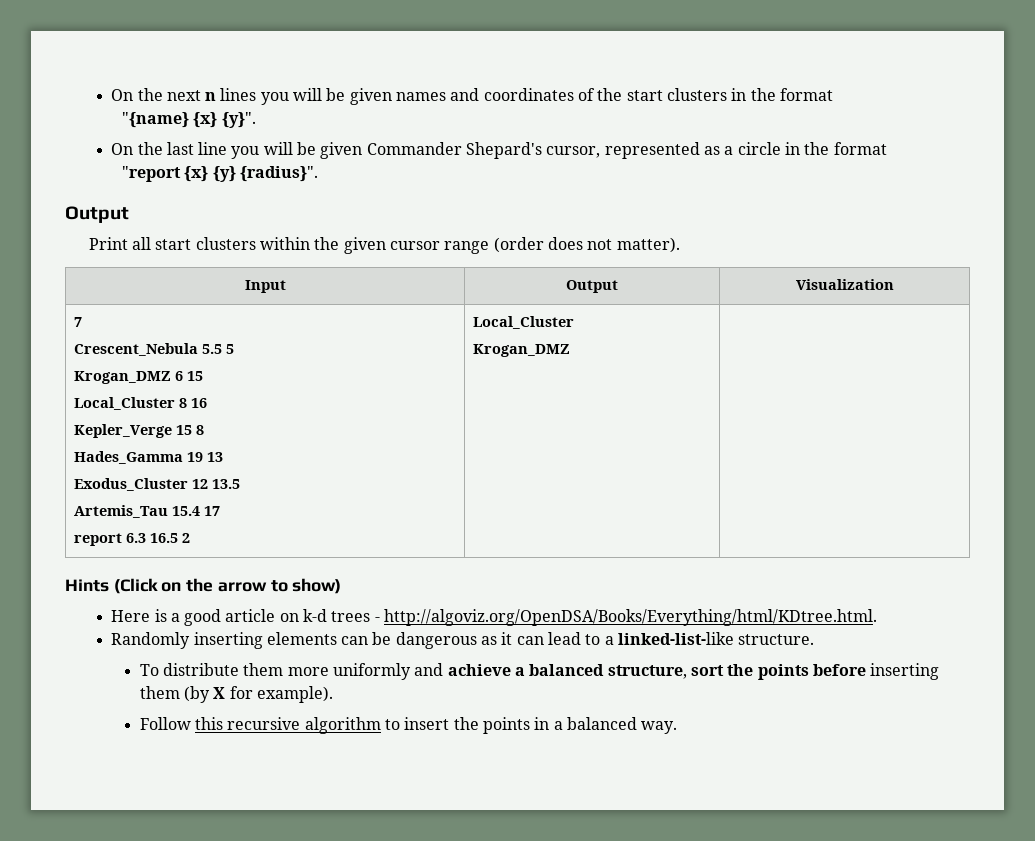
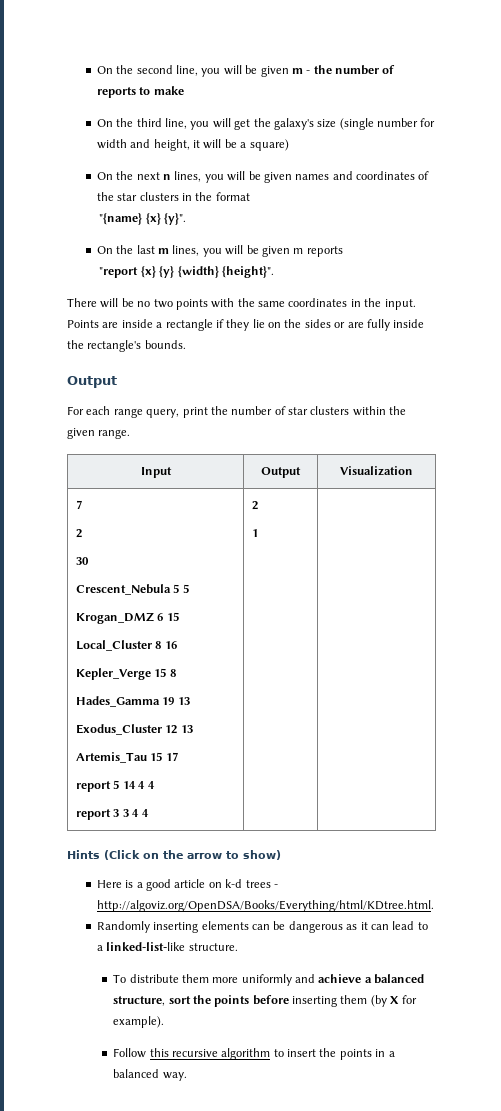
- On the next n lines you will be given names and coordinates of the start clusters in the format
+ On the second line, you will be given m - the number of reports to make
+ On the third line, you will get the galaxy's size (single number for width and height, it will be a square)
+ On the next n lines, you will be given names and coordinates of the star clusters in the format
- On the last line you will be given Commander Shepard's cursor, represented as a circle in the format
- "report {x} {y} {radius}".
+ On the last m lines, you will be given m reports
+ "report {x} {y} {width} {height}".
+ There will be no two points with the same coordinates in the input. Points are inside a rectangle if they lie on the sides or are fully inside the rectangle's bounds.
  Output
- Print all start clusters within the given cursor range (order does not matter).
+ For each range query, print the number of star clusters within the given range.
  7
- Crescent_Nebula 5.5 5
+ 2
+ 30
+ Crescent_Nebula 5 5
  Krogan_DMZ 6 15
  Local_Cluster 8 16
  Kepler_Verge 15 8
  Hades_Gamma 19 13
- Exodus_Cluster 12 13.5
- Artemis_Tau 15.4 17
- report 6.3 16.5 2 | Local_Cluster
- Krogan_DMZ |
+ Exodus_Cluster 12 13
+ Artemis_Tau 15 17
+ report 5 14 4 4
+ report 3 3 4 4 | 2
+ 1 |

